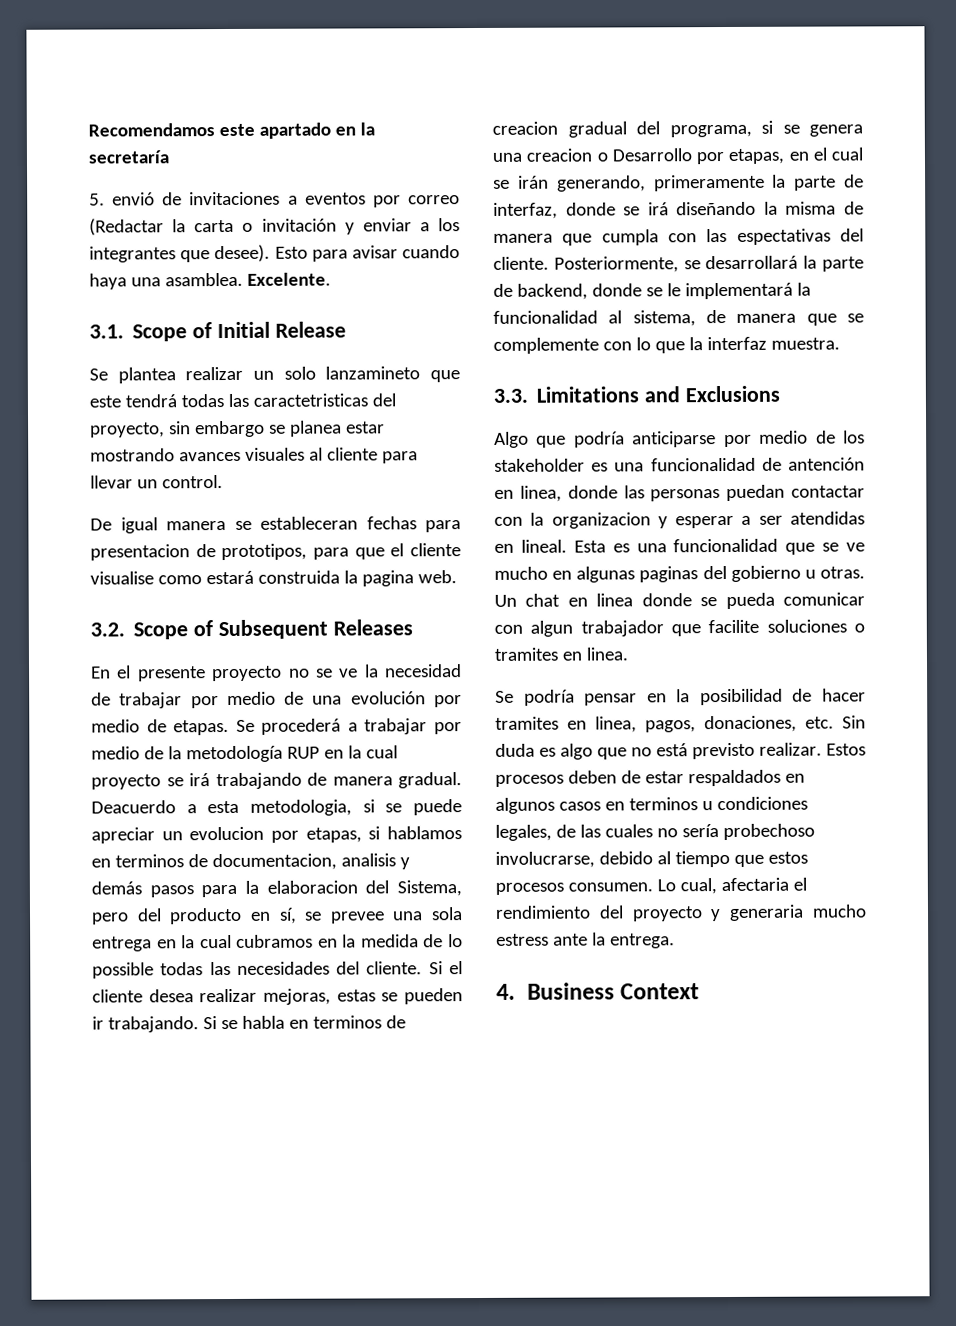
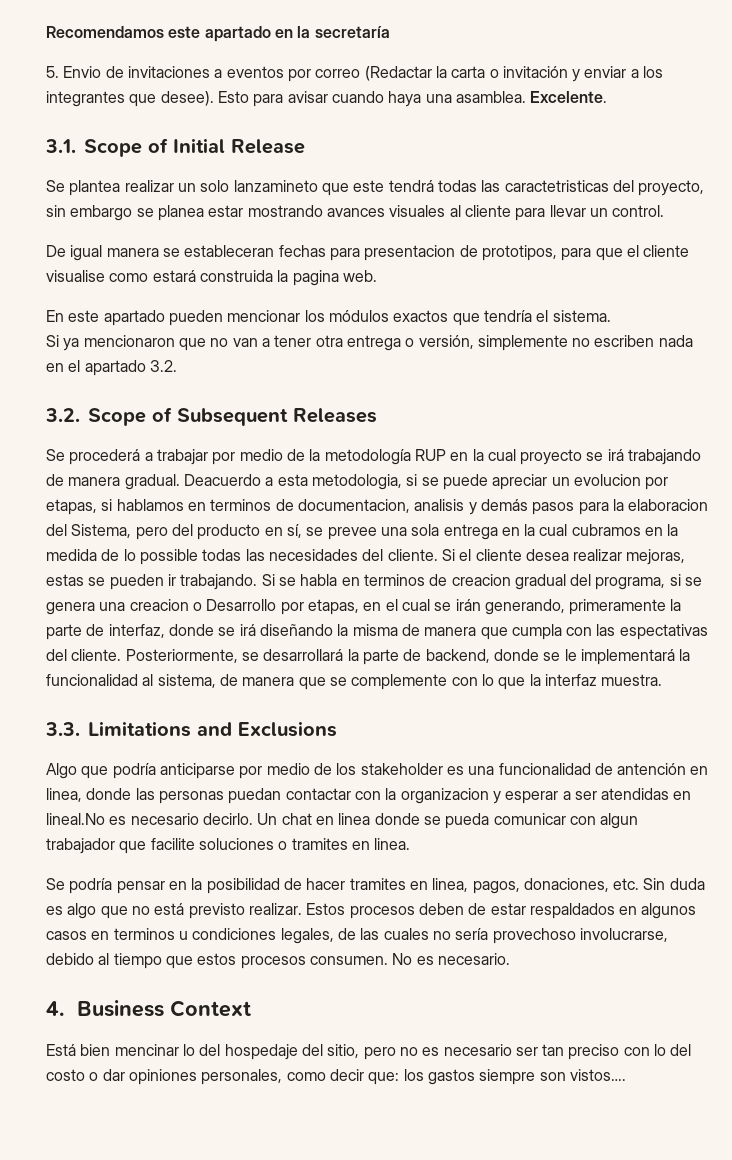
- 5. envió de invitaciones a eventos por correo (Redactar la carta o invitación y enviar a los integrantes que desee).
+ 5. Envio de invitaciones a eventos por correo (Redactar la carta o invitación y enviar a los integrantes que desee).
+ En este apartado pueden mencionar los módulos exactos que tendría el sistema.
+ Si ya mencionaron que no van a tener otra entrega o versión, simplemente no escriben nada en el apartado 3.2.
- En el presente proyecto no se ve la necesidad de trabajar por medio de una evolución por medio de etapas.
- Algo que podría anticiparse por medio de los stakeholder es una funcionalidad de antención en linea, donde las personas puedan contactar con la organizacion y esperar a ser atendidas en lineal. Esta es una funcionalidad que se ve mucho en algunas paginas del gobierno u otras.
+ Algo que podría anticiparse por medio de los stakeholder es una funcionalidad de antención en linea, donde las personas puedan contactar con la organizacion y esperar a ser atendidas en lineal.No es necesario decirlo.
- Estos procesos deben de estar respaldados en algunos casos en terminos u condiciones legales, de las cuales no sería probechoso involucrarse, debido al tiempo que estos procesos consumen.
+ Estos procesos deben de estar respaldados en algunos casos en terminos u condiciones legales, de las cuales no sería provechoso involucrarse, debido al tiempo que estos procesos consumen.
- Lo cual, afectaria el rendimiento del proyecto y generaria mucho estress ante la entrega.
+ No es necesario.
  4. Business Context
+ Está bien mencinar lo del hospedaje del sitio, pero no es necesario ser tan preciso con lo del costo o dar opiniones personales, como decir que: los gastos siempre son vistos….

